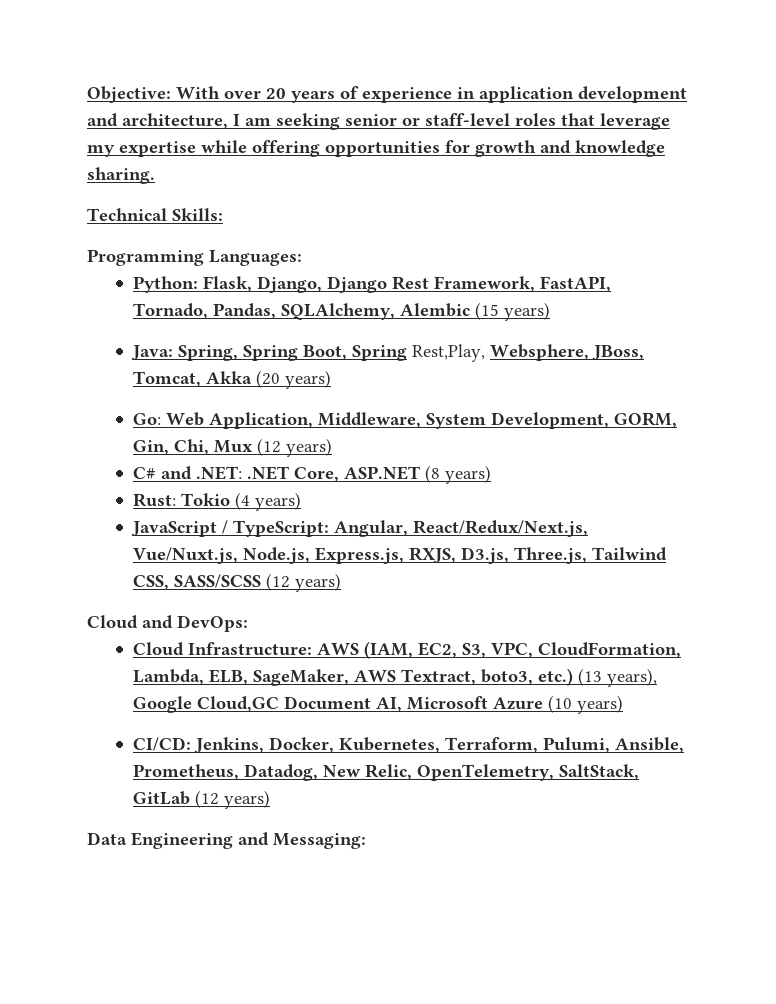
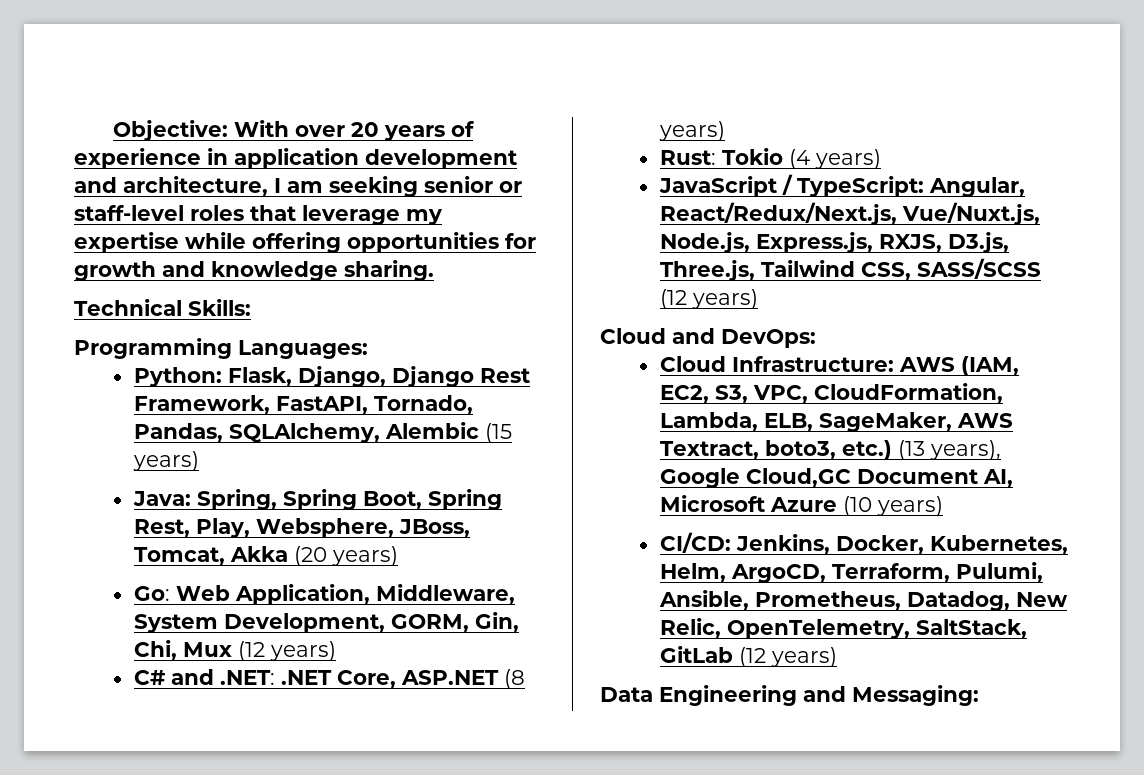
- Java: Spring, Spring Boot, Spring Rest,Play, Websphere, JBoss, Tomcat, Akka (20 years)
+ Java: Spring, Spring Boot, Spring Rest, Play, Websphere, JBoss, Tomcat, Akka (20 years)
- CI/CD: Jenkins, Docker, Kubernetes, Terraform, Pulumi, Ansible, Prometheus, Datadog, New Relic, OpenTelemetry, SaltStack, GitLab (12 years)
+ CI/CD: Jenkins, Docker, Kubernetes, Helm, ArgoCD, Terraform, Pulumi, Ansible, Prometheus, Datadog, New Relic, OpenTelemetry, SaltStack, GitLab (12 years)

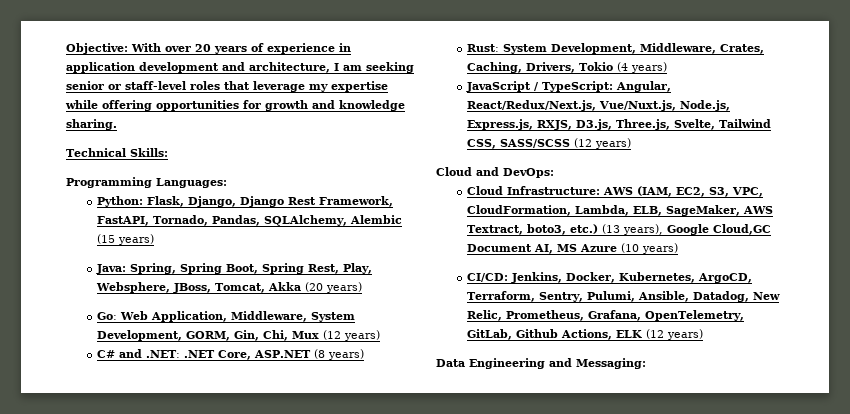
- Rust: Tokio (4 years)
+ Rust: System Development, Middleware, Crates, Caching, Drivers, Tokio (4 years)
- JavaScript / TypeScript: Angular, React/Redux/Next.js, Vue/Nuxt.js, Node.js, Express.js, RXJS, D3.js, Three.js, Tailwind CSS, SASS/SCSS (12 years)
+ JavaScript / TypeScript: Angular, React/Redux/Next.js, Vue/Nuxt.js, Node.js, Express.js, RXJS, D3.js, Three.js, Svelte, Tailwind CSS, SASS/SCSS (12 years)
- Cloud Infrastructure: AWS (IAM, EC2, S3, VPC, CloudFormation, Lambda, ELB, SageMaker, AWS Textract, boto3, etc.) (13 years), Google Cloud,GC Document AI, Microsoft Azure (10 years)
+ Cloud Infrastructure: AWS (IAM, EC2, S3, VPC, CloudFormation, Lambda, ELB, SageMaker, AWS Textract, boto3, etc.) (13 years), Google Cloud,GC Document AI, MS Azure (10 years)
- CI/CD: Jenkins, Docker, Kubernetes, Helm, ArgoCD, Terraform, Pulumi, Ansible, Prometheus, Datadog, New Relic, OpenTelemetry, SaltStack, GitLab (12 years)
+ CI/CD: Jenkins, Docker, Kubernetes, ArgoCD, Terraform, Sentry, Pulumi, Ansible, Datadog, New Relic, Prometheus, Grafana, OpenTelemetry, GitLab, Github Actions, ELK (12 years)

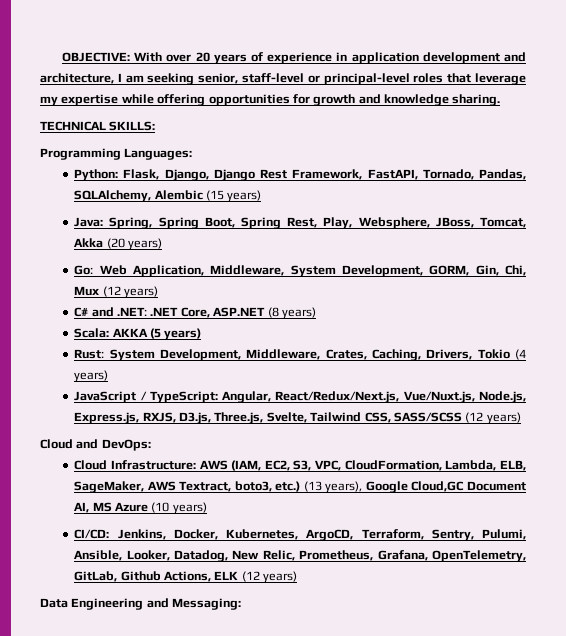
- Objective: With over 20 years of experience in application development and architecture, I am seeking senior or staff-level roles that leverage my expertise while offering opportunities for growth and knowledge sharing.
+ OBJECTIVE: With over 20 years of experience in application development and architecture, I am seeking senior, staff-level or principal-level roles that leverage my expertise while offering opportunities for growth and knowledge sharing.
- Technical Skills:
+ TECHNICAL SKILLS:
+ Scala: AKKA (5 years)
- CI/CD: Jenkins, Docker, Kubernetes, ArgoCD, Terraform, Sentry, Pulumi, Ansible, Datadog, New Relic, Prometheus, Grafana, OpenTelemetry, GitLab, Github Actions, ELK (12 years)
+ CI/CD: Jenkins, Docker, Kubernetes, ArgoCD, Terraform, Sentry, Pulumi, Ansible, Looker, Datadog, New Relic, Prometheus, Grafana, OpenTelemetry, GitLab, Github Actions, ELK (12 years)

